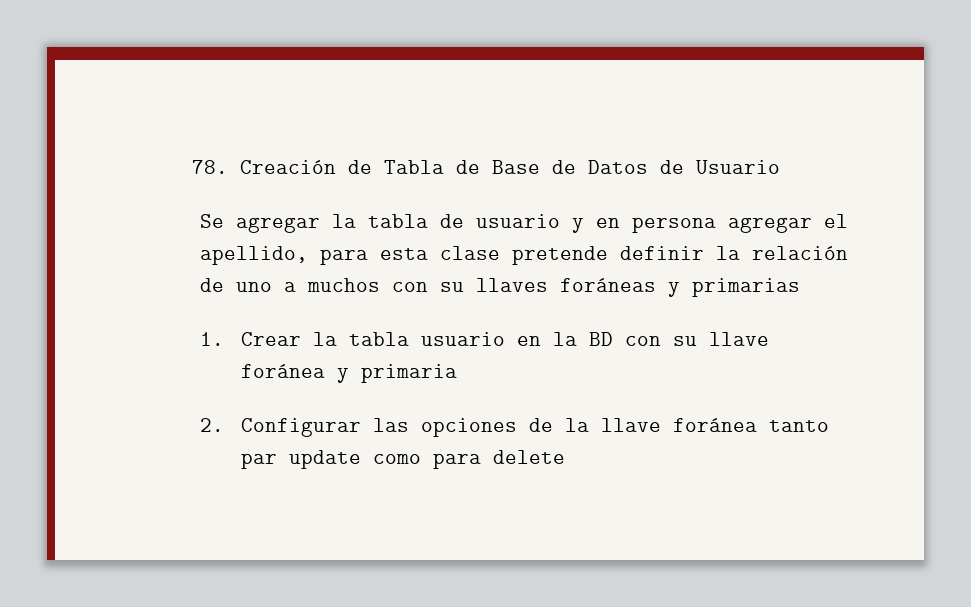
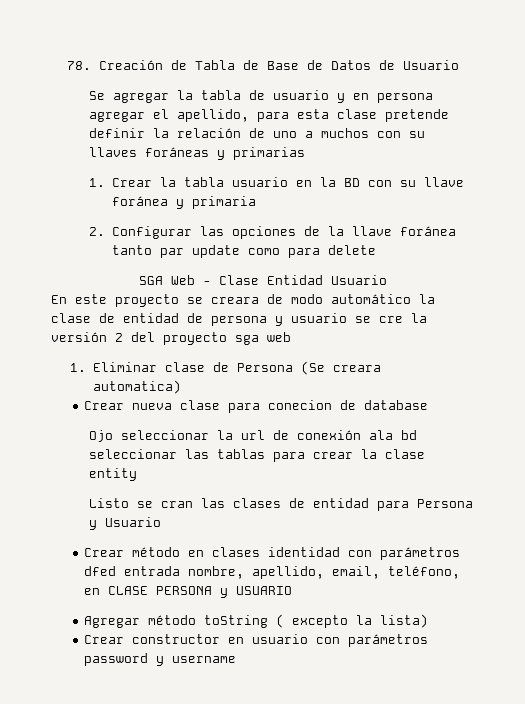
+ SGA Web - Clase Entidad Usuario
+ En este proyecto se creara de modo automático la clase de entidad de persona y usuario se cre la versión 2 del proyecto sga web
+ 1. Eliminar clase de Persona (Se creara automatica)
+ Crear nueva clase para conecion de database
+ Ojo seleccionar la url de conexión ala bd seleccionar las tablas para crear la clase entity
+ Listo se cran las clases de entidad para Persona y Usuario
+ Crear método en clases identidad con parámetros dfed entrada nombre, apellido, email, teléfono, en CLASE PERSONA y USUARIO
+ Agregar método toString ( excepto la lista)
+ Crear constructor en usuario con parámetros password y username

